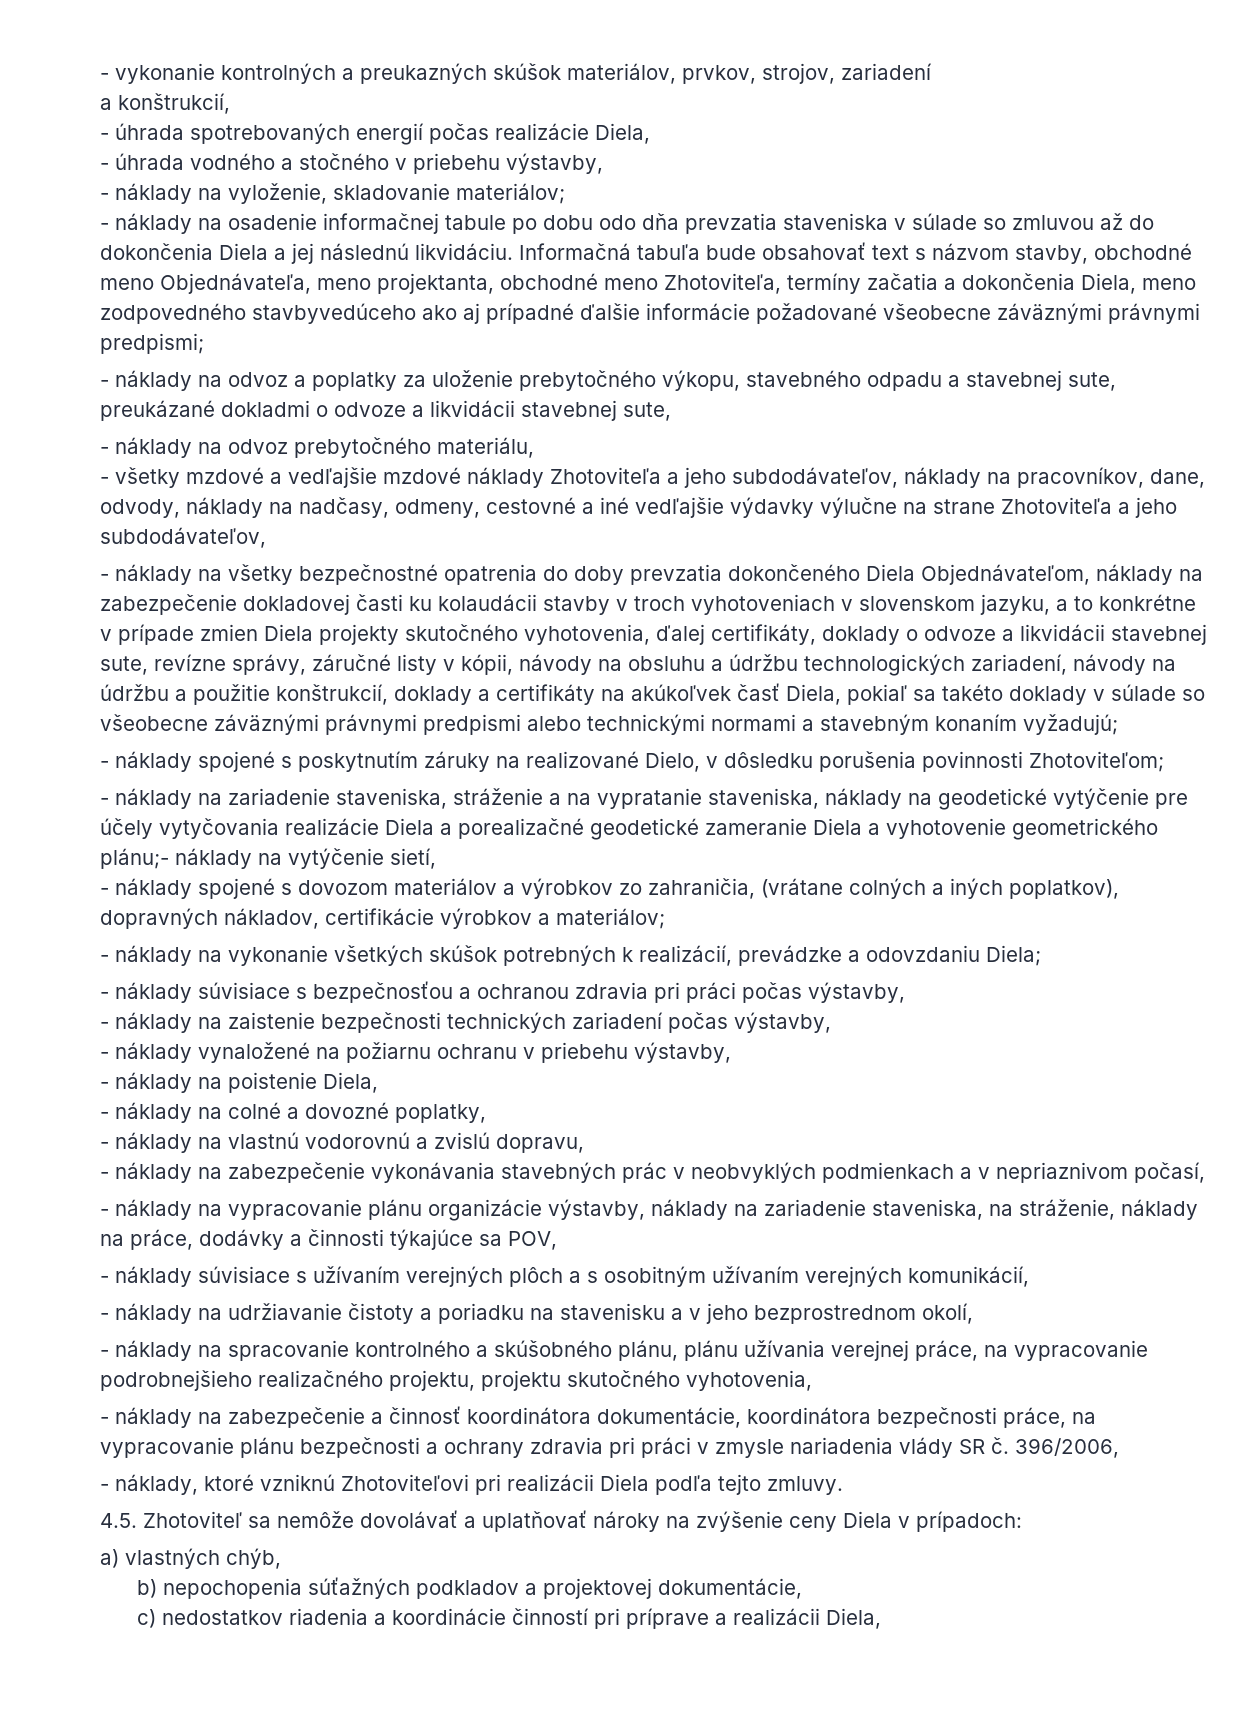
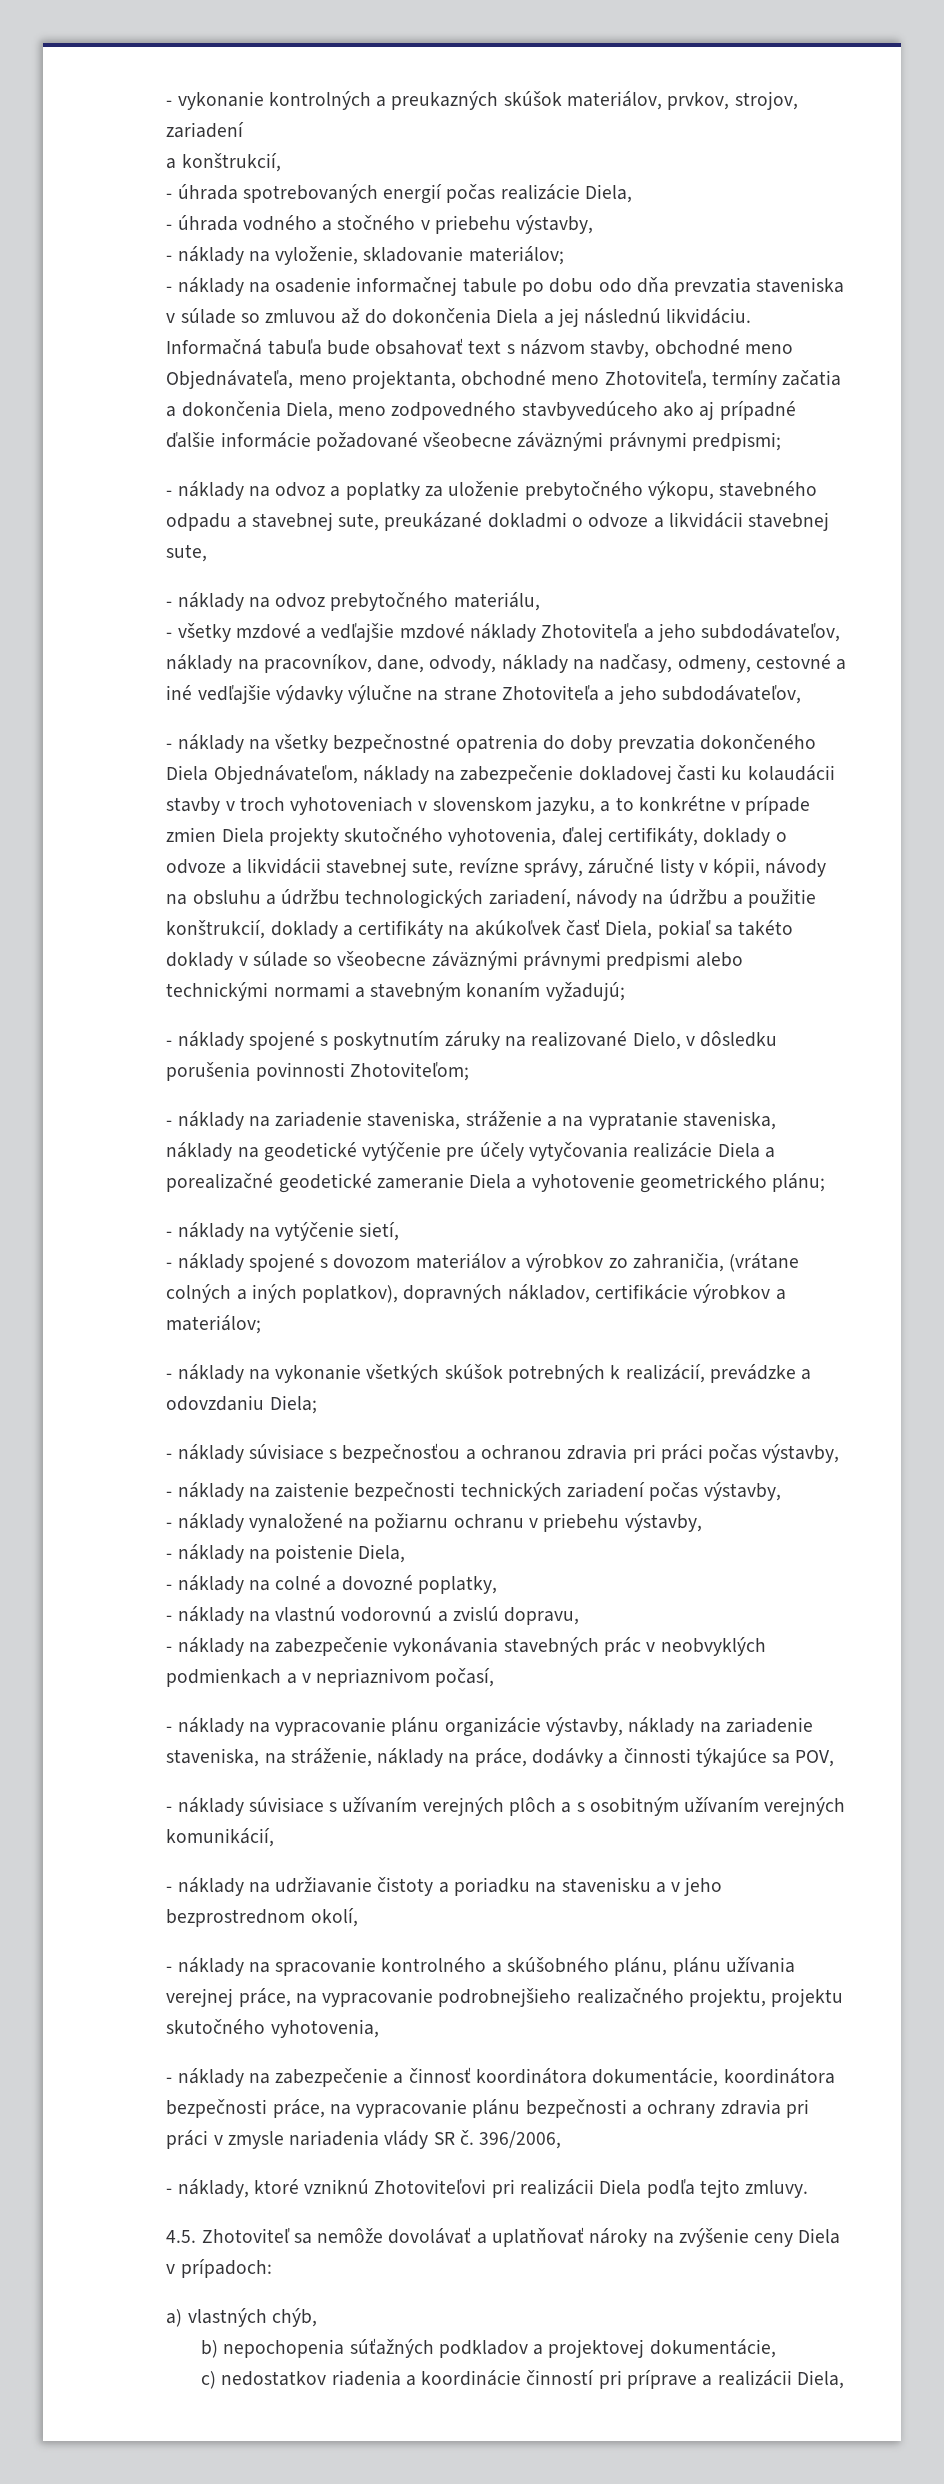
- - náklady na zariadenie staveniska, stráženie a na vypratanie staveniska, náklady na geodetické vytýčenie pre účely vytyčovania realizácie Diela a porealizačné geodetické zameranie Diela a vyhotovenie geometrického plánu;- náklady na vytýčenie sietí,
+ - náklady na zariadenie staveniska, stráženie a na vypratanie staveniska, náklady na geodetické vytýčenie pre účely vytyčovania realizácie Diela a porealizačné geodetické zameranie Diela a vyhotovenie geometrického plánu;
+ - náklady na vytýčenie sietí,

